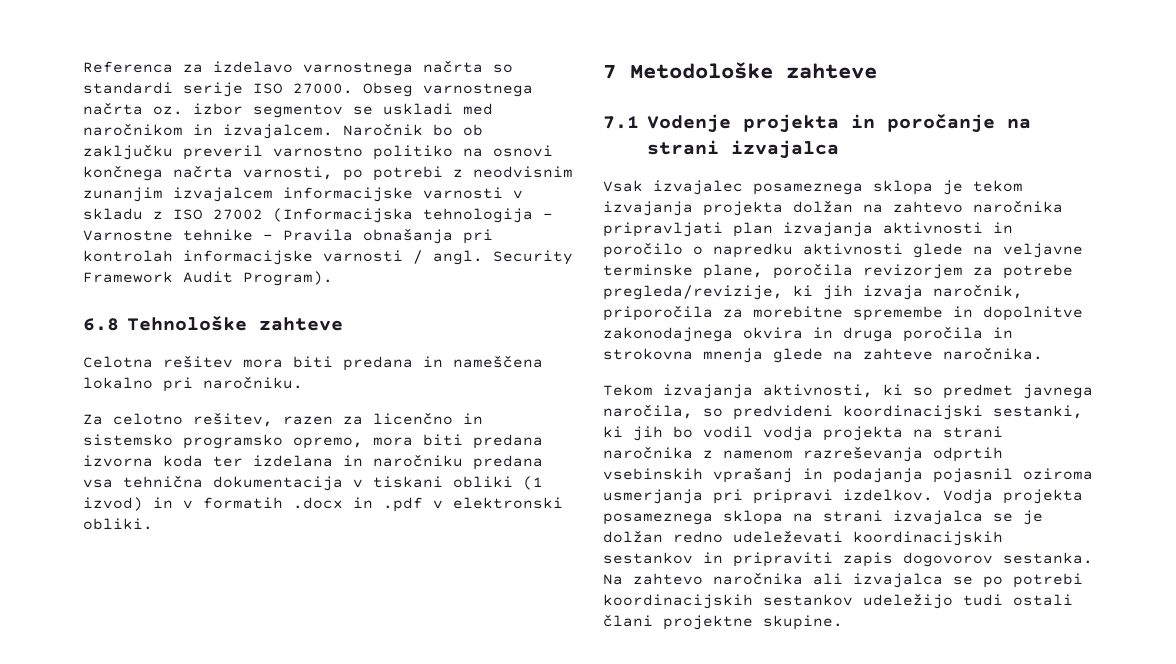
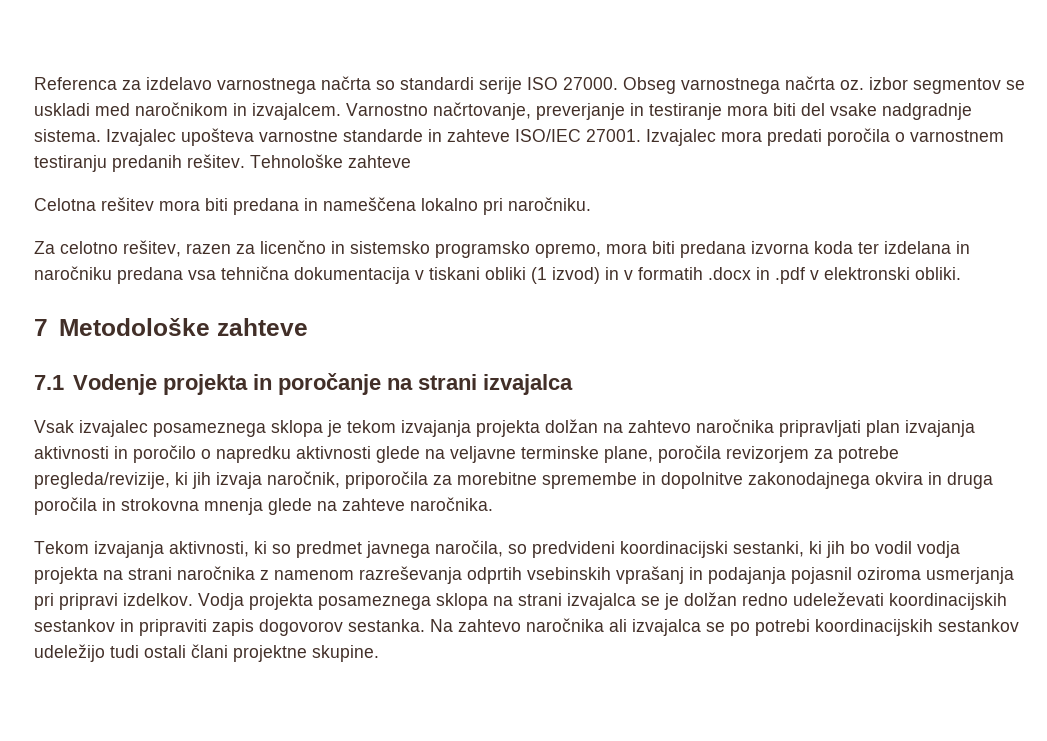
- Naročnik bo ob zaključku preveril varnostno politiko na osnovi končnega načrta varnosti, po potrebi z neodvisnim zunanjim izvajalcem informacijske varnosti v skladu z ISO 27002 (Informacijska tehnologija - Varnostne tehnike - Pravila obnašanja pri kontrolah informacijske varnosti / angl. Security Framework Audit Program).
- 6.8 Tehnološke zahteve
+ Varnostno načrtovanje, preverjanje in testiranje mora biti del vsake nadgradnje sistema. Izvajalec upošteva varnostne standarde in zahteve ISO/IEC 27001. Izvajalec mora predati poročila o varnostnem testiranju predanih rešitev. Tehnološke zahteve

